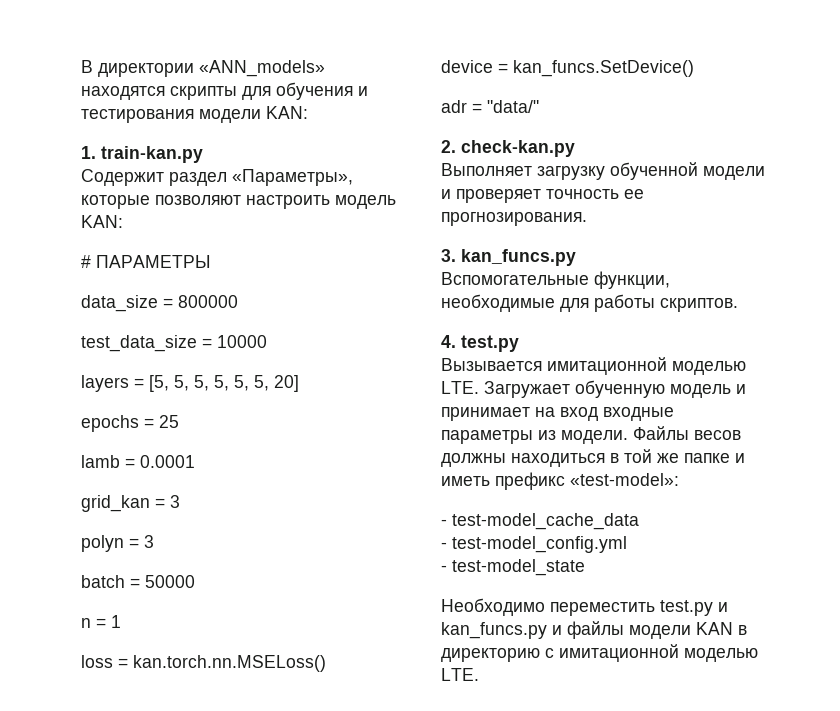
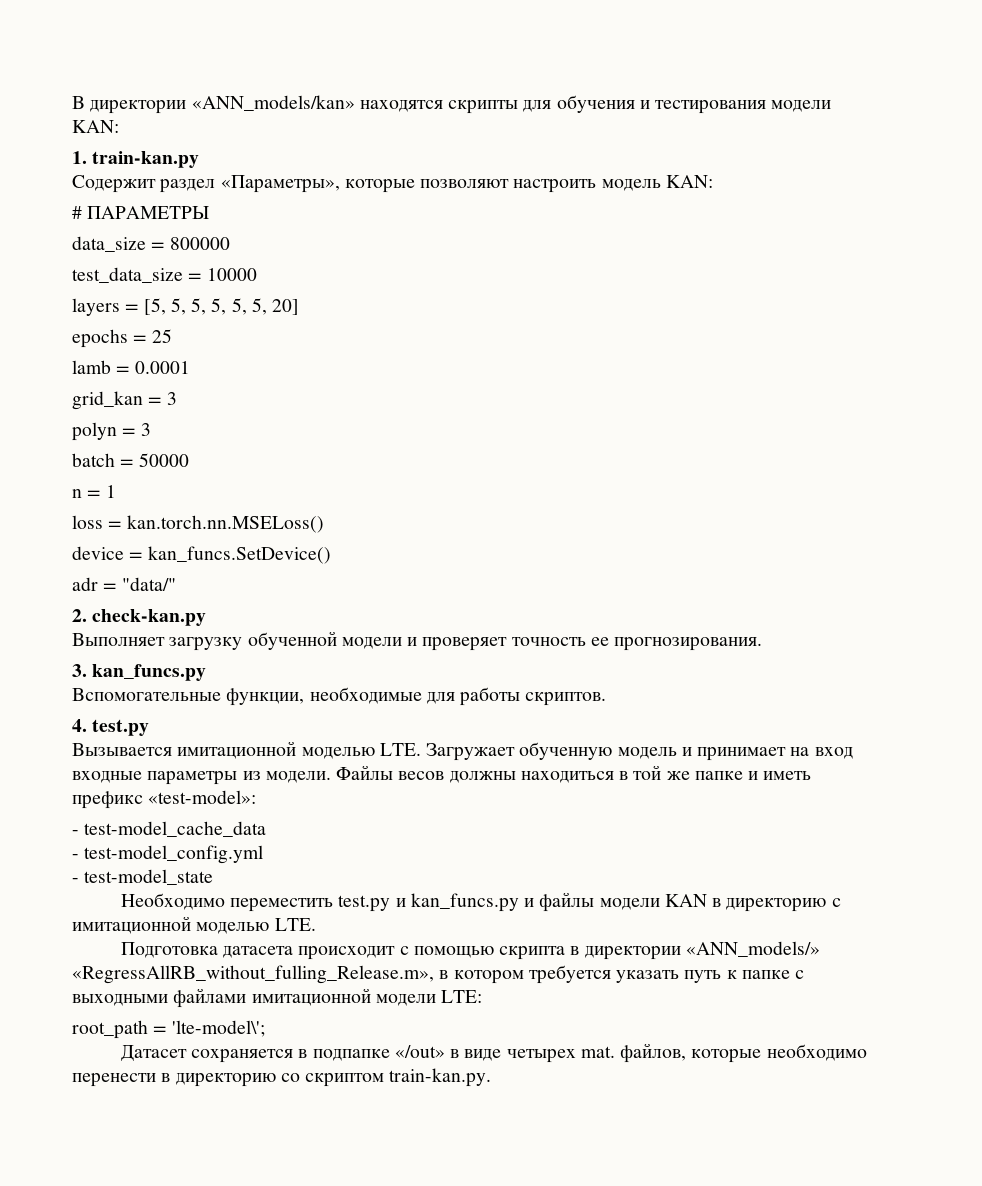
- В директории «ANN_models» находятся скрипты для обучения и тестирования модели KAN:
+ В директории «ANN_models/kan» находятся скрипты для обучения и тестирования модели KAN:
+ Подготовка датасета происходит с помощью скрипта в директории «ANN_models/» «RegressAllRB_without_fulling_Release.m», в котором требуется указать путь к папке с выходными файлами имитационной модели LTE:
+ root_path = 'lte-model\';
+ Датасет сохраняется в подпапке «/out» в виде четырех mat. файлов, которые необходимо перенести в директорию со скриптом train-kan.py.

